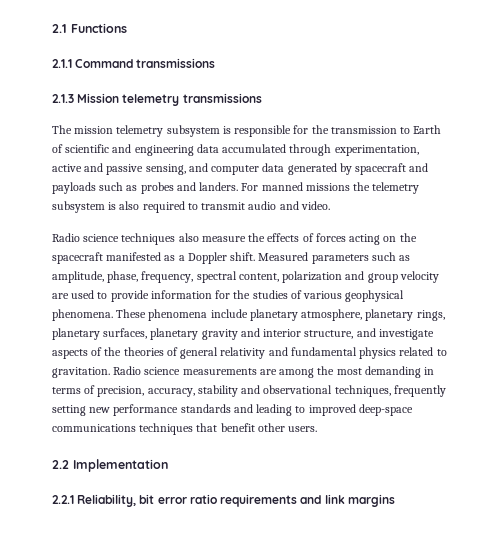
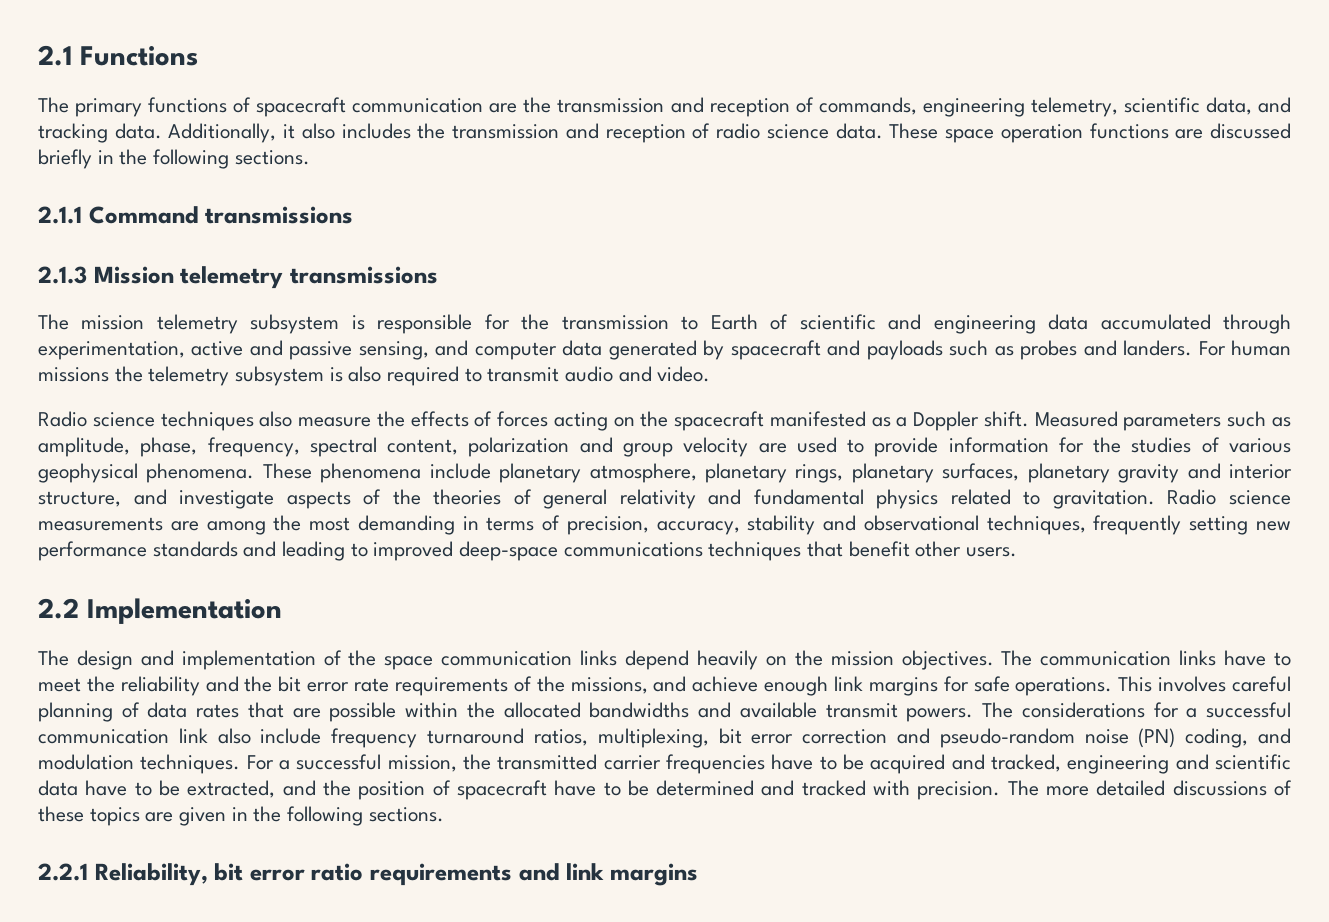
+ The primary functions of spacecraft communication are the transmission and reception of commands, engineering telemetry, scientific data, and tracking data. Additionally, it also includes the transmission and reception of radio science data. These space operation functions are discussed briefly in the following sections.
- For manned missions the telemetry subsystem is also required to transmit audio and video.
+ For human missions the telemetry subsystem is also required to transmit audio and video.
+ The design and implementation of the space communication links depend heavily on the mission objectives. The communication links have to meet the reliability and the bit error rate requirements of the missions, and achieve enough link margins for safe operations. This involves careful planning of data rates that are possible within the allocated bandwidths and available transmit powers. The considerations for a successful communication link also include frequency turnaround ratios, multiplexing, bit error correction and pseudo-random noise (PN) coding, and modulation techniques. For a successful mission, the transmitted carrier frequencies have to be acquired and tracked, engineering and scientific data have to be extracted, and the position of spacecraft have to be determined and tracked with precision. The more detailed discussions of these topics are given in the following sections.

